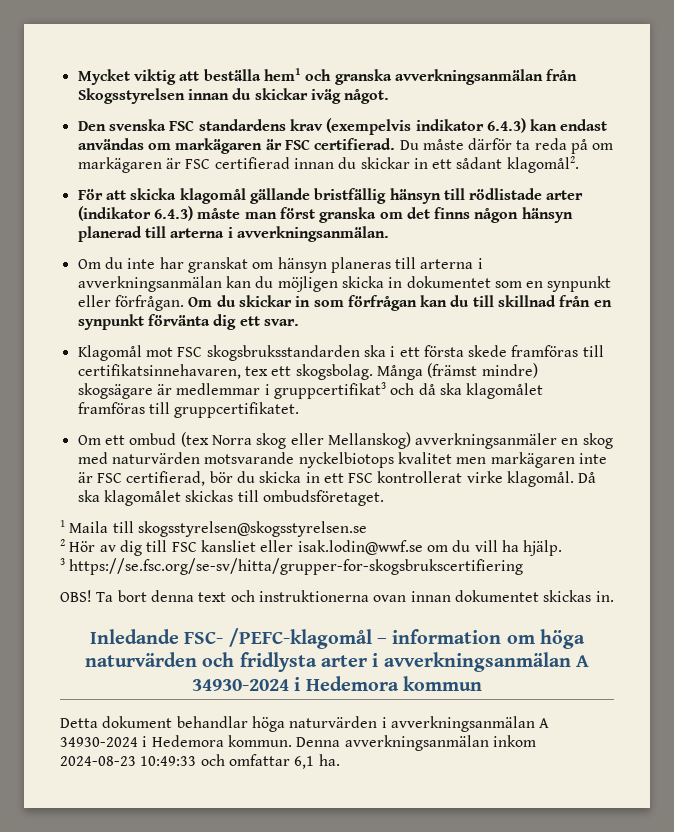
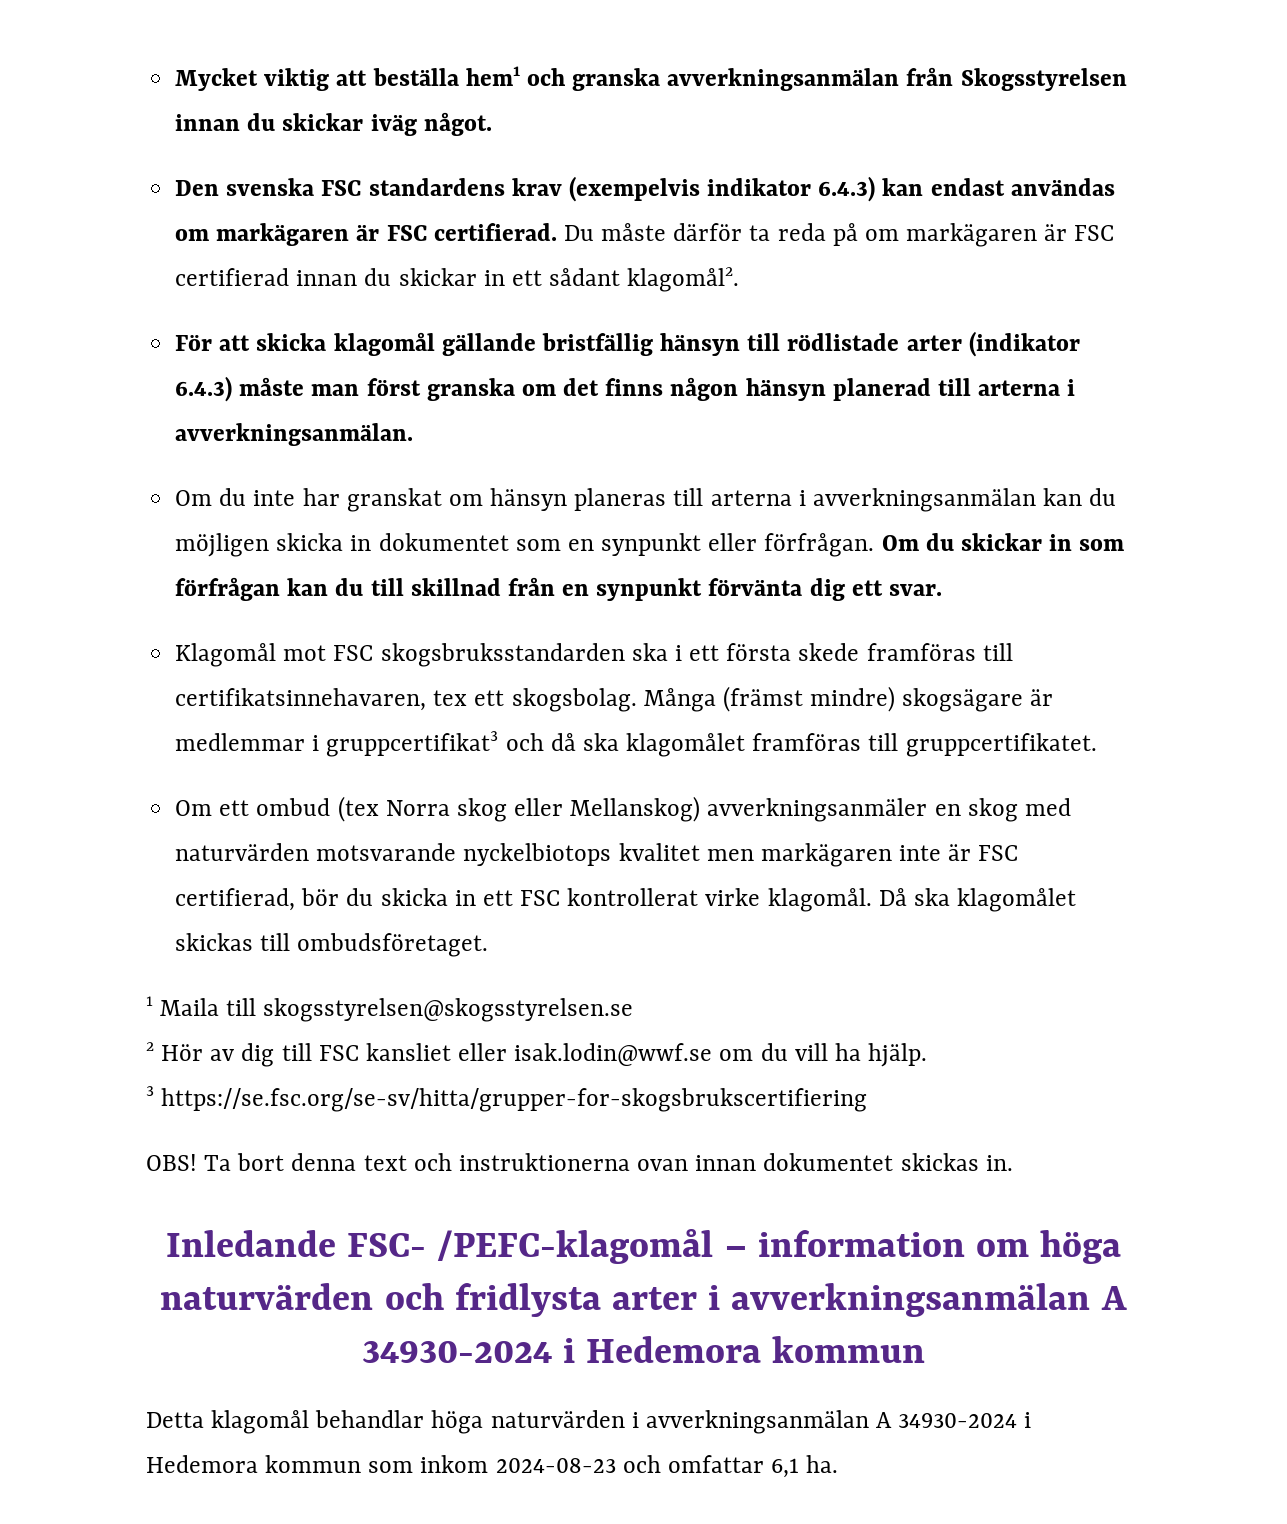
- Detta dokument behandlar höga naturvärden i avverkningsanmälan A 34930-2024 i Hedemora kommun. Denna avverkningsanmälan inkom 2024-08-23 10:49:33 och omfattar 6,1 ha.
+ Detta klagomål behandlar höga naturvärden i avverkningsanmälan A 34930-2024 i Hedemora kommun som inkom 2024-08-23 och omfattar 6,1 ha.

